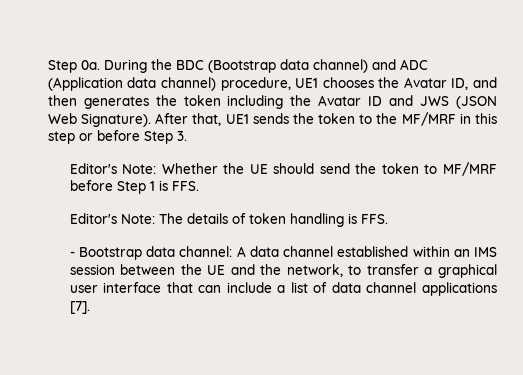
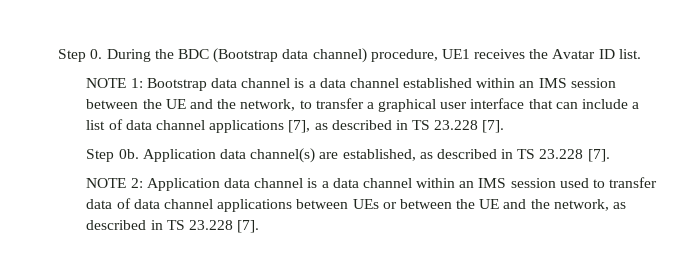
- Step 0a. During the BDC (Bootstrap data channel) and ADC (Application data channel) procedure, UE1 chooses the Avatar ID, and then generates the token including the Avatar ID and JWS (JSON Web Signature). After that, UE1 sends the token to the MF/MRF in this step or before Step 3.
- Editor's Note: Whether the UE should send the token to MF/MRF before Step 1 is FFS.
- Editor's Note: The details of token handling is FFS.
- - Bootstrap data channel: A data channel established within an IMS session between the UE and the network, to transfer a graphical user interface that can include a list of data channel applications [7].
+ Step 0. During the BDC (Bootstrap data channel) procedure, UE1 receives the Avatar ID list.
+ NOTE 1: Bootstrap data channel is a data channel established within an IMS session between the UE and the network, to transfer a graphical user interface that can include a list of data channel applications [7], as described in TS 23.228 [7].
+ Step 0b. Application data channel(s) are established, as described in TS 23.228 [7].
+ NOTE 2: Application data channel is a data channel within an IMS session used to transfer data of data channel applications between UEs or between the UE and the network, as described in TS 23.228 [7].

